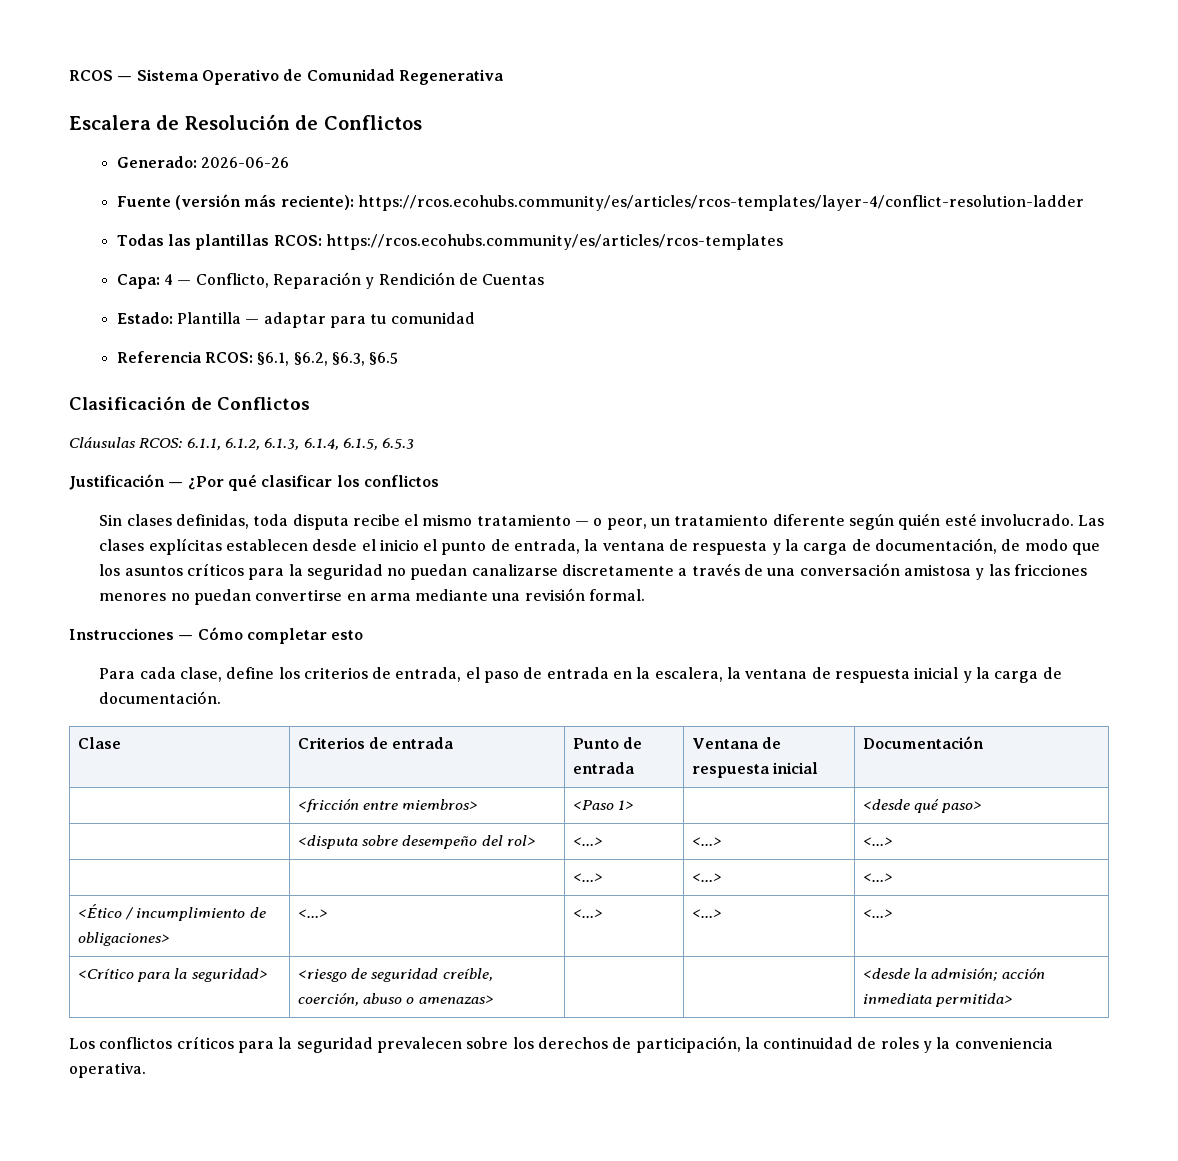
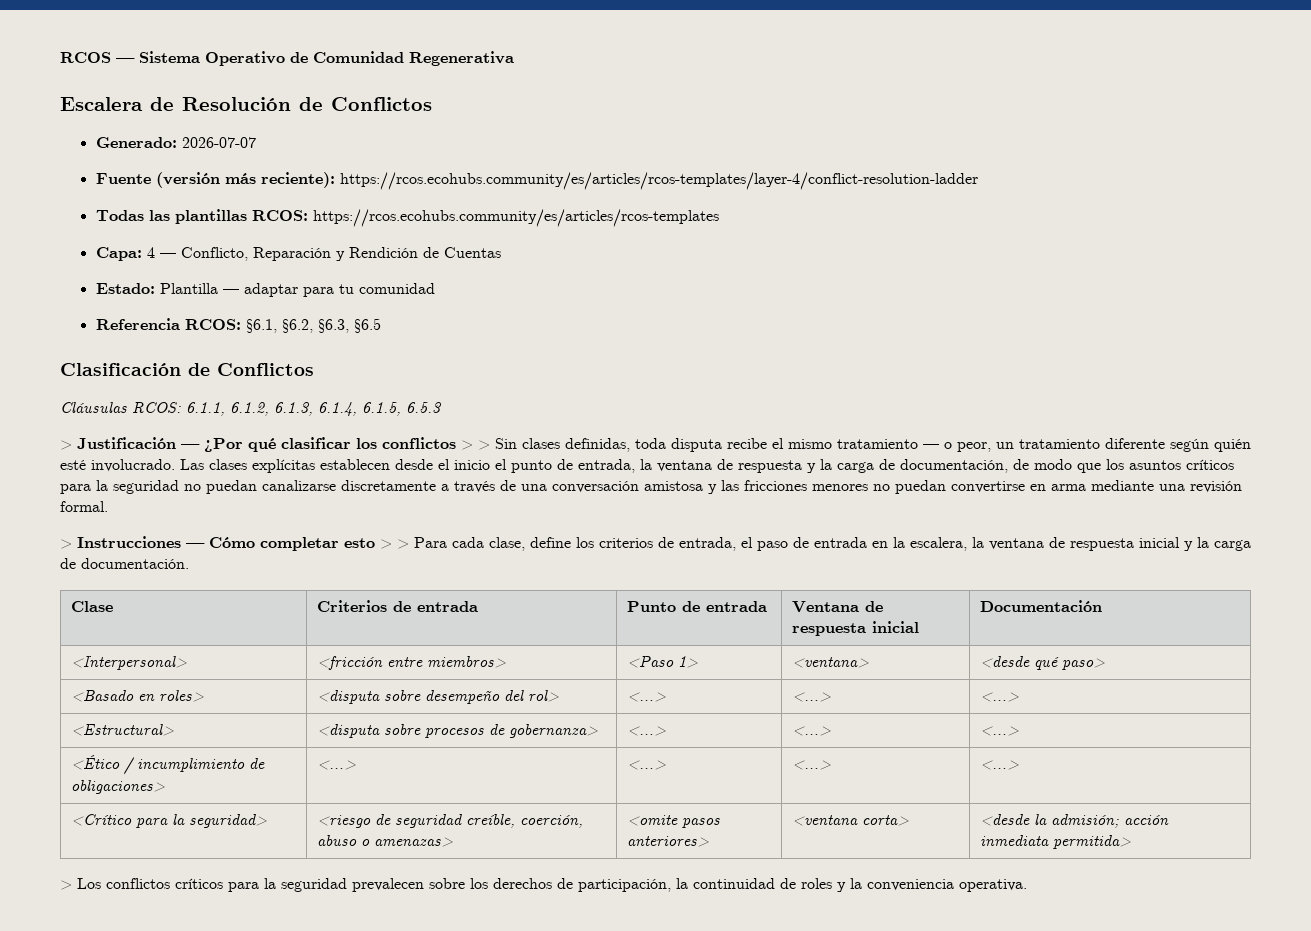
- Generado: 2026-06-26
+ Generado: 2026-07-07
- Justificación — ¿Por qué clasificar los conflictos
- Sin clases definidas, toda disputa recibe el mismo tratamiento — o peor, un tratamiento diferente según quién esté involucrado.
+ > Justificación — ¿Por qué clasificar los conflictos > > Sin clases definidas, toda disputa recibe el mismo tratamiento — o peor, un tratamiento diferente según quién esté involucrado.
- Instrucciones — Cómo completar esto
- Para cada clase, define los criterios de entrada, el paso de entrada en la escalera, la ventana de respuesta inicial y la carga de documentación.
+ > Instrucciones — Cómo completar esto > > Para cada clase, define los criterios de entrada, el paso de entrada en la escalera, la ventana de respuesta inicial y la carga de documentación.
- | <fricción entre miembros> | <Paso 1> | | <desde qué paso>
+ <Interpersonal> | <fricción entre miembros> | <Paso 1> | <ventana> | <desde qué paso>
- | <disputa sobre desempeño del rol> | <…> | <…> | <…>
+ <Basado en roles> | <disputa sobre desempeño del rol> | <…> | <…> | <…>
- | | <…> | <…> | <…>
+ <Estructural> | <disputa sobre procesos de gobernanza> | <…> | <…> | <…>
- <Crítico para la seguridad> | <riesgo de seguridad creíble, coerción, abuso o amenazas> | | | <desde la admisión; acción inmediata permitida>
+ <Crítico para la seguridad> | <riesgo de seguridad creíble, coerción, abuso o amenazas> | <omite pasos anteriores> | <ventana corta> | <desde la admisión; acción inmediata permitida>
- Los conflictos críticos para la seguridad prevalecen sobre los derechos de participación, la continuidad de roles y la conveniencia operativa.
+ > Los conflictos críticos para la seguridad prevalecen sobre los derechos de participación, la continuidad de roles y la conveniencia operativa.

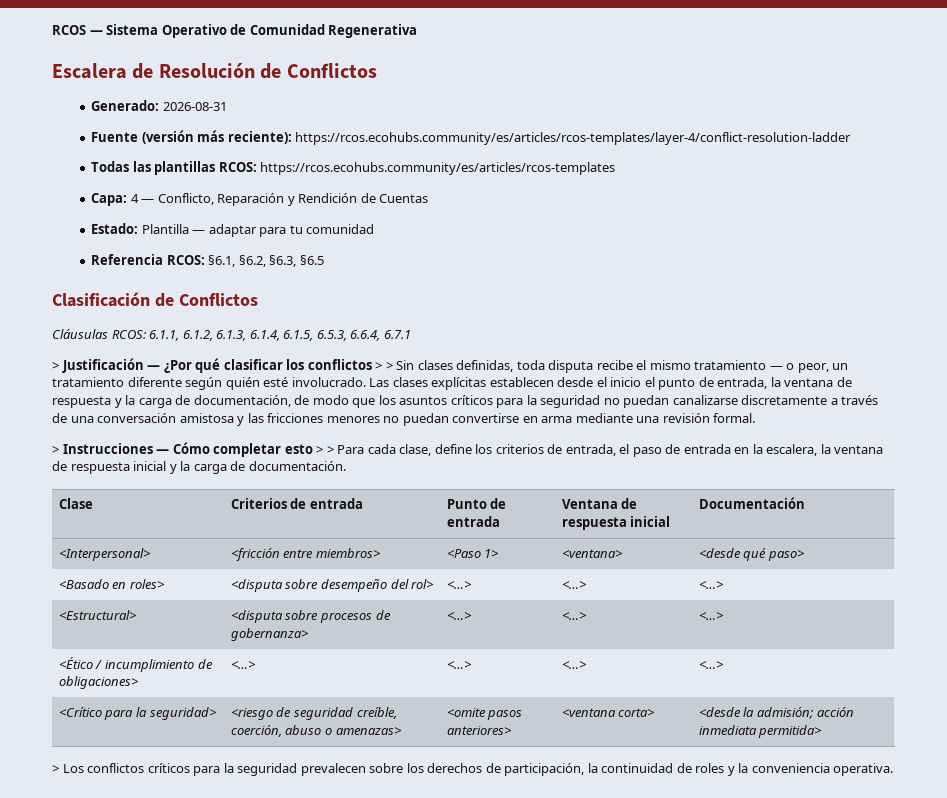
- Generado: 2026-07-07
+ Generado: 2026-08-31
- Cláusulas RCOS: 6.1.1, 6.1.2, 6.1.3, 6.1.4, 6.1.5, 6.5.3
+ Cláusulas RCOS: 6.1.1, 6.1.2, 6.1.3, 6.1.4, 6.1.5, 6.5.3, 6.6.4, 6.7.1

